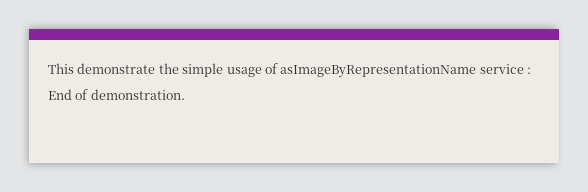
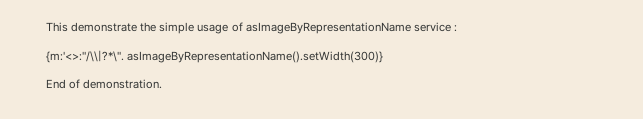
+ {m:'<>:"/\\|?*\''. asImageByRepresentationName().setWidth(300)}

